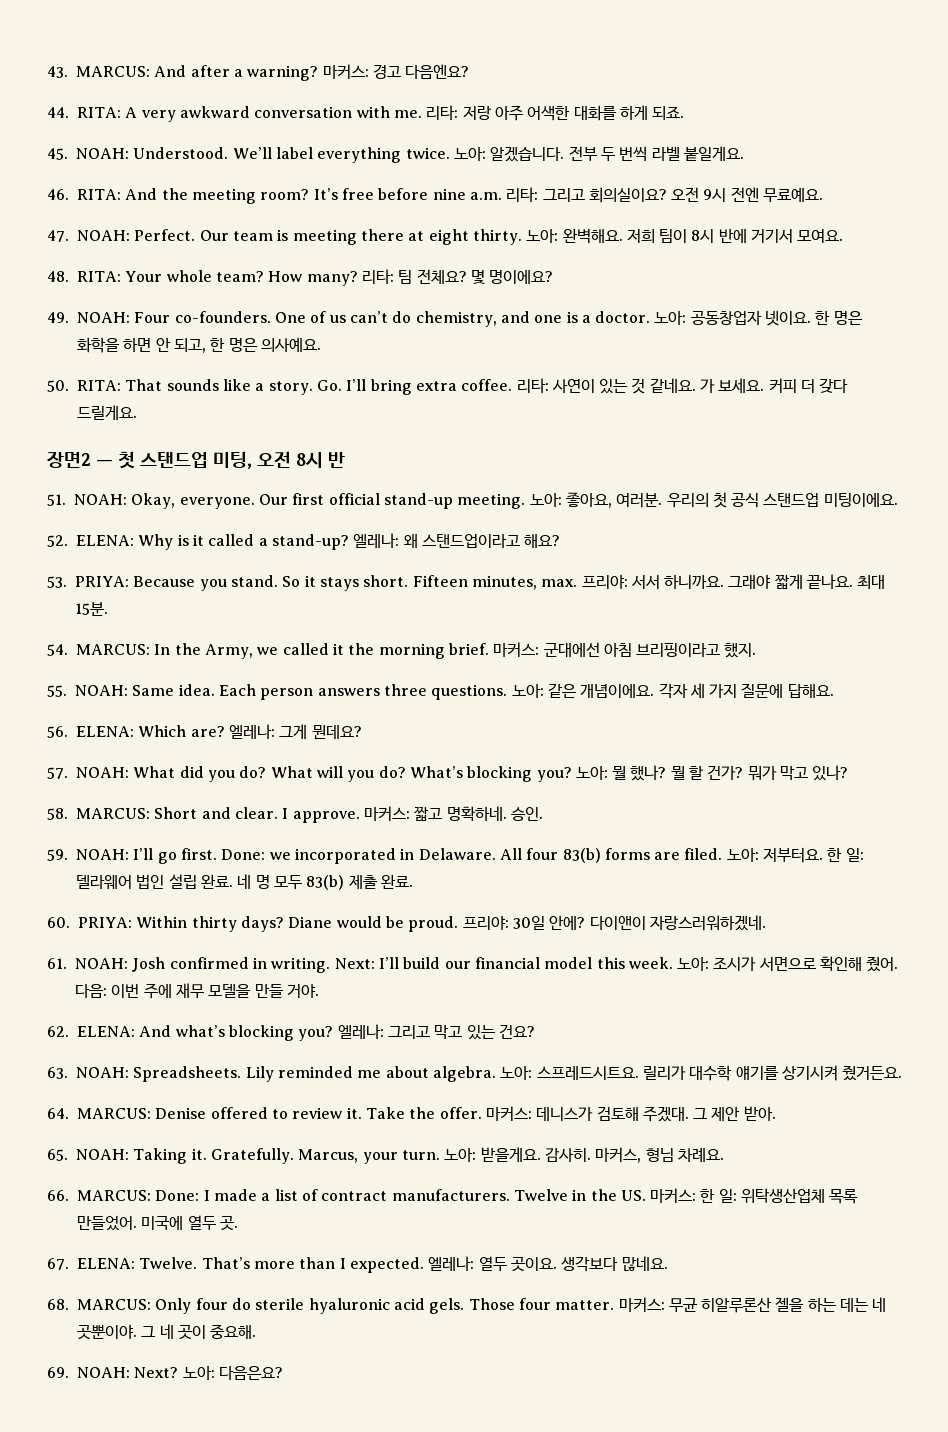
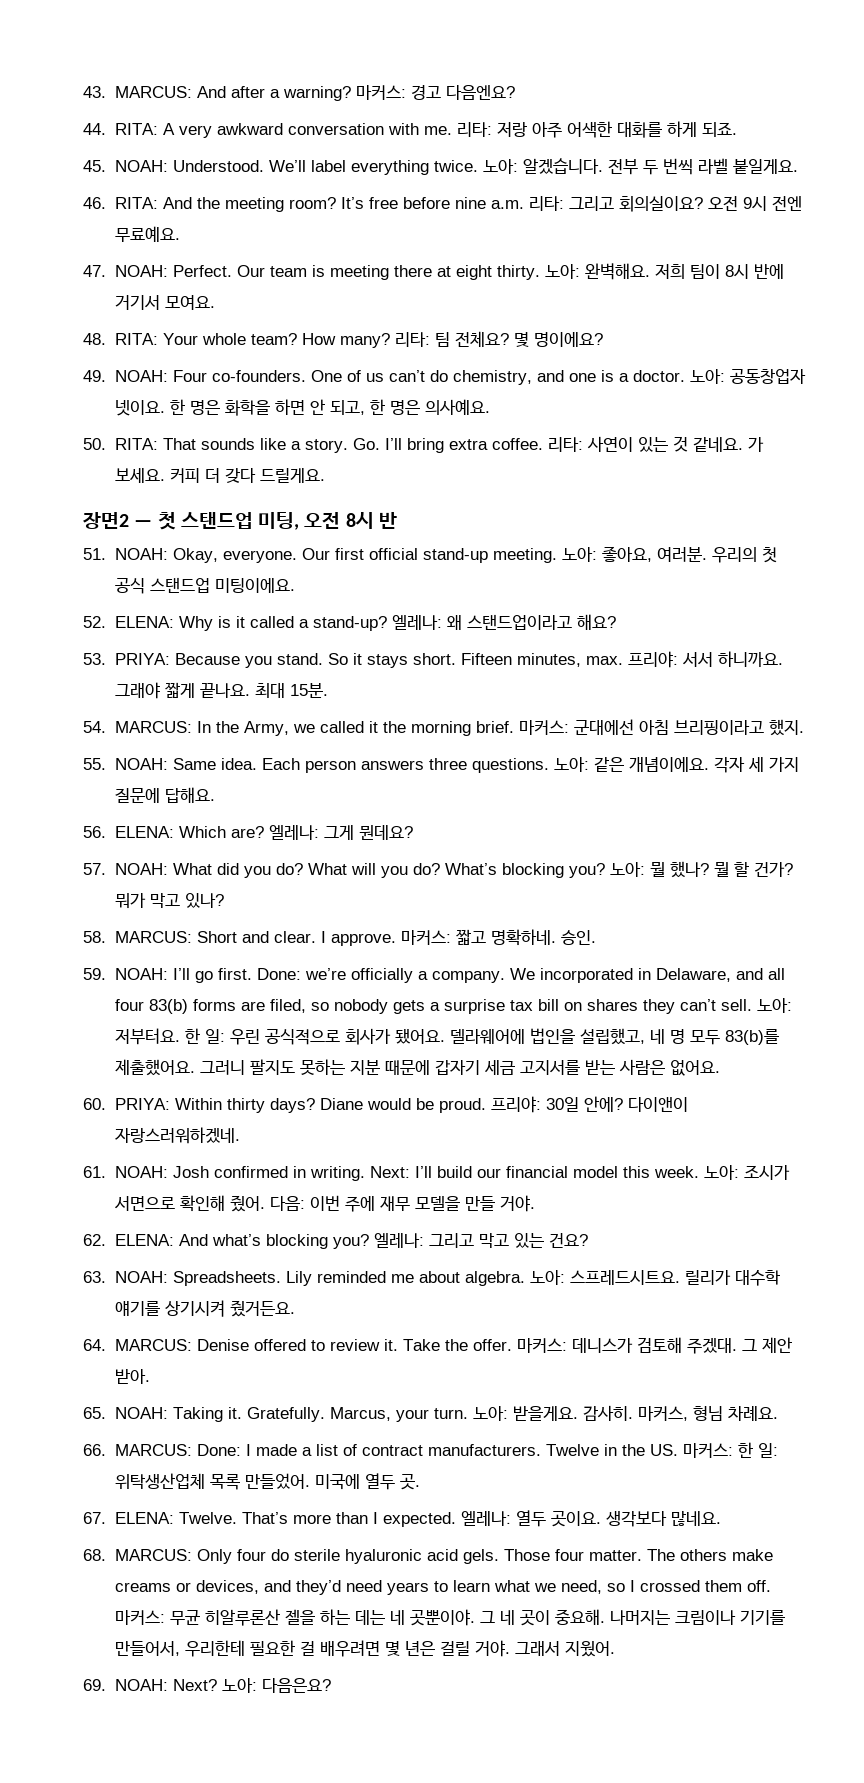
- Done: we incorporated in Delaware. All four 83(b) forms are filed. 노아: 저부터요. 한 일: 델라웨어 법인 설립 완료. 네 명 모두 83(b) 제출 완료.
+ Done: we’re officially a company. We incorporated in Delaware, and all four 83(b) forms are filed, so nobody gets a surprise tax bill on shares they can’t sell. 노아: 저부터요. 한 일: 우린 공식적으로 회사가 됐어요. 델라웨어에 법인을 설립했고, 네 명 모두 83(b)를 제출했어요. 그러니 팔지도 못하는 지분 때문에 갑자기 세금 고지서를 받는 사람은 없어요.
+ The others make creams or devices, and they’d need years to learn what we need, so I crossed them off.
+ 나머지는 크림이나 기기를 만들어서, 우리한테 필요한 걸 배우려면 몇 년은 걸릴 거야. 그래서 지웠어.

